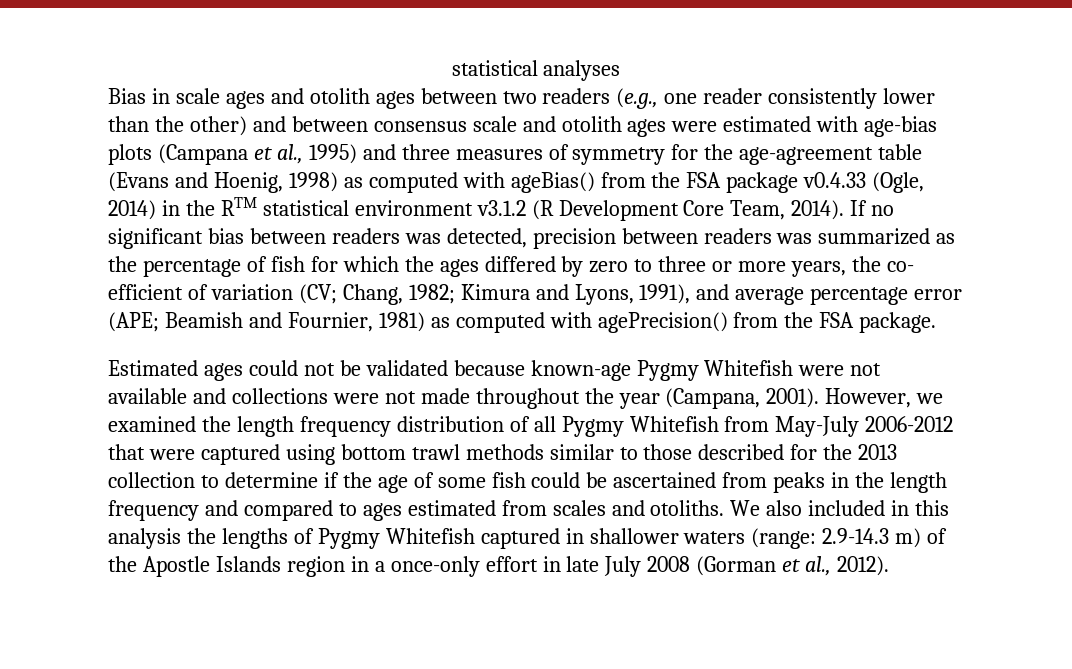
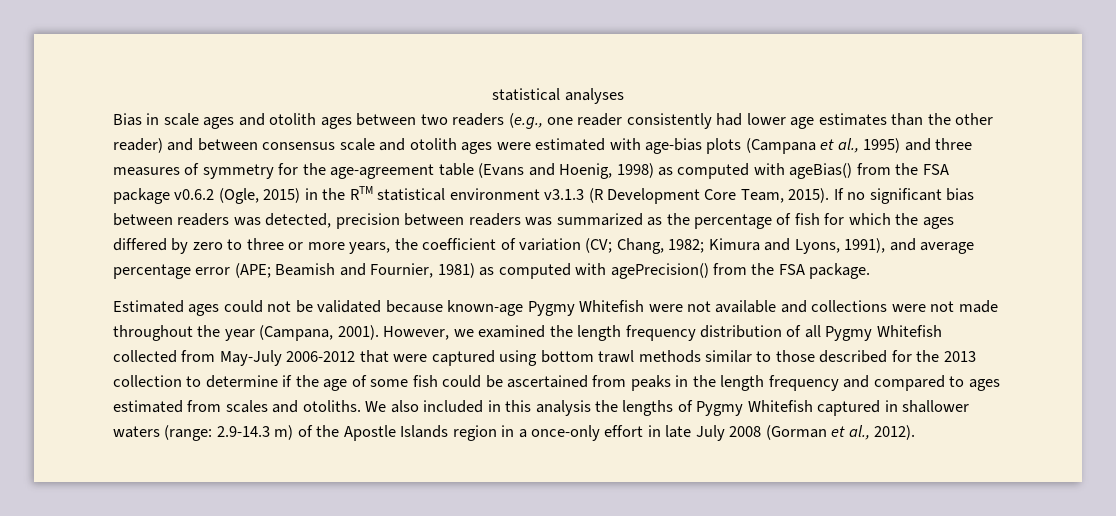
- Bias in scale ages and otolith ages between two readers (e.g., one reader consistently lower than the other) and between consensus scale and otolith ages were estimated with age-bias plots (Campana et al., 1995) and three measures of symmetry for the age-agreement table (Evans and Hoenig, 1998) as computed with ageBias() from the FSA package v0.4.33 (Ogle, 2014) in the RTM statistical environment v3.1.2 (R Development Core Team, 2014).
+ Bias in scale ages and otolith ages between two readers (e.g., one reader consistently had lower age estimates than the other reader) and between consensus scale and otolith ages were estimated with age-bias plots (Campana et al., 1995) and three measures of symmetry for the age-agreement table (Evans and Hoenig, 1998) as computed with ageBias() from the FSA package v0.6.2 (Ogle, 2015) in the RTM statistical environment v3.1.3 (R Development Core Team, 2015).
- If no significant bias between readers was detected, precision between readers was summarized as the percentage of fish for which the ages differed by zero to three or more years, the co- efficient of variation (CV; Chang, 1982; Kimura and Lyons, 1991), and average percentage error (APE; Beamish and Fournier, 1981) as computed with agePrecision() from the FSA package.
+ If no significant bias between readers was detected, precision between readers was summarized as the percentage of fish for which the ages differed by zero to three or more years, the coefficient of variation (CV; Chang, 1982; Kimura and Lyons, 1991), and average percentage error (APE; Beamish and Fournier, 1981) as computed with agePrecision() from the FSA package.
- However, we examined the length frequency distribution of all Pygmy Whitefish from May-July 2006-2012 that were captured using bottom trawl methods similar to those described for the 2013 collection to determine if the age of some fish could be ascertained from peaks in the length frequency and compared to ages estimated from scales and otoliths.
+ However, we examined the length frequency distribution of all Pygmy Whitefish collected from May-July 2006-2012 that were captured using bottom trawl methods similar to those described for the 2013 collection to determine if the age of some fish could be ascertained from peaks in the length frequency and compared to ages estimated from scales and otoliths.

